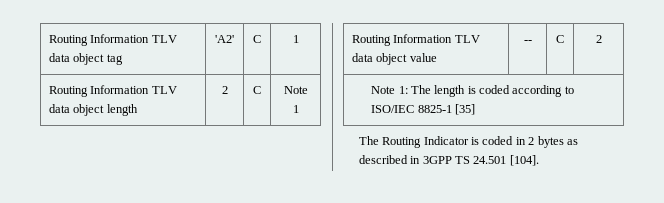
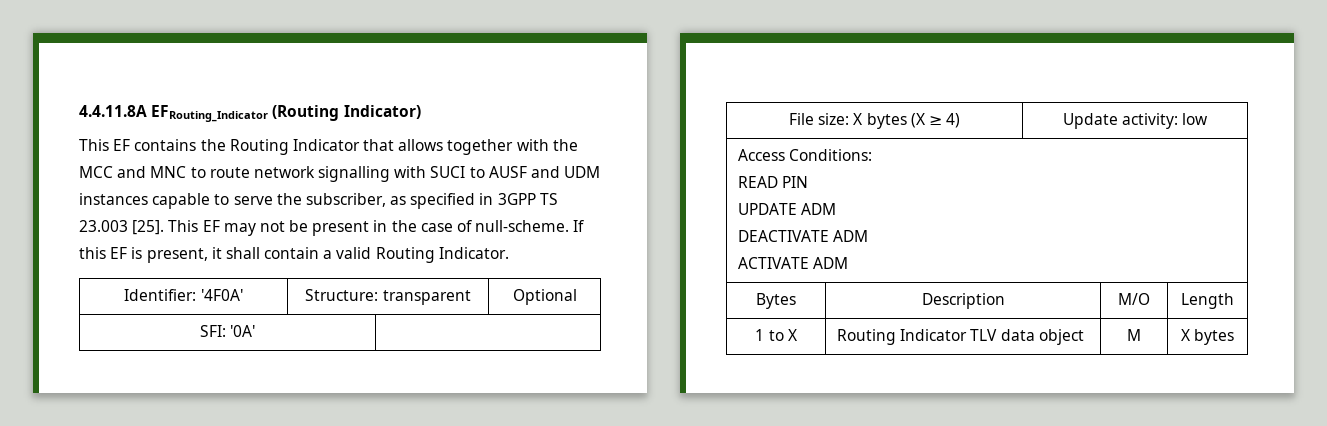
- Routing Information TLV data object tag | 'A2' | C | 1
- Routing Information TLV data object length | 2 | C | Note 1
- Routing Information TLV data object value | -- | C | 2
- Note 1: The length is coded according to ISO/IEC 8825-1 [35]
- The Routing Indicator is coded in 2 bytes as described in 3GPP TS 24.501 [104].
+ 4.4.11.8A EFRouting_Indicator (Routing Indicator)
+ This EF contains the Routing Indicator that allows together with the MCC and MNC to route network signalling with SUCI to AUSF and UDM instances capable to serve the subscriber, as specified in 3GPP TS 23.003 [25]. This EF may not be present in the case of null-scheme. If this EF is present, it shall contain a valid Routing Indicator.
+ Identifier: '4F0A' | Structure: transparent | Optional
+ SFI: '0A' |
+ File size: X bytes (X ≥ 4) | Update activity: low
+ Access Conditions:
+ READ PIN
+ UPDATE ADM
+ DEACTIVATE ADM
+ ACTIVATE ADM
+ Bytes | Description | M/O | Length
+ 1 to X | Routing Indicator TLV data object | M | X bytes

